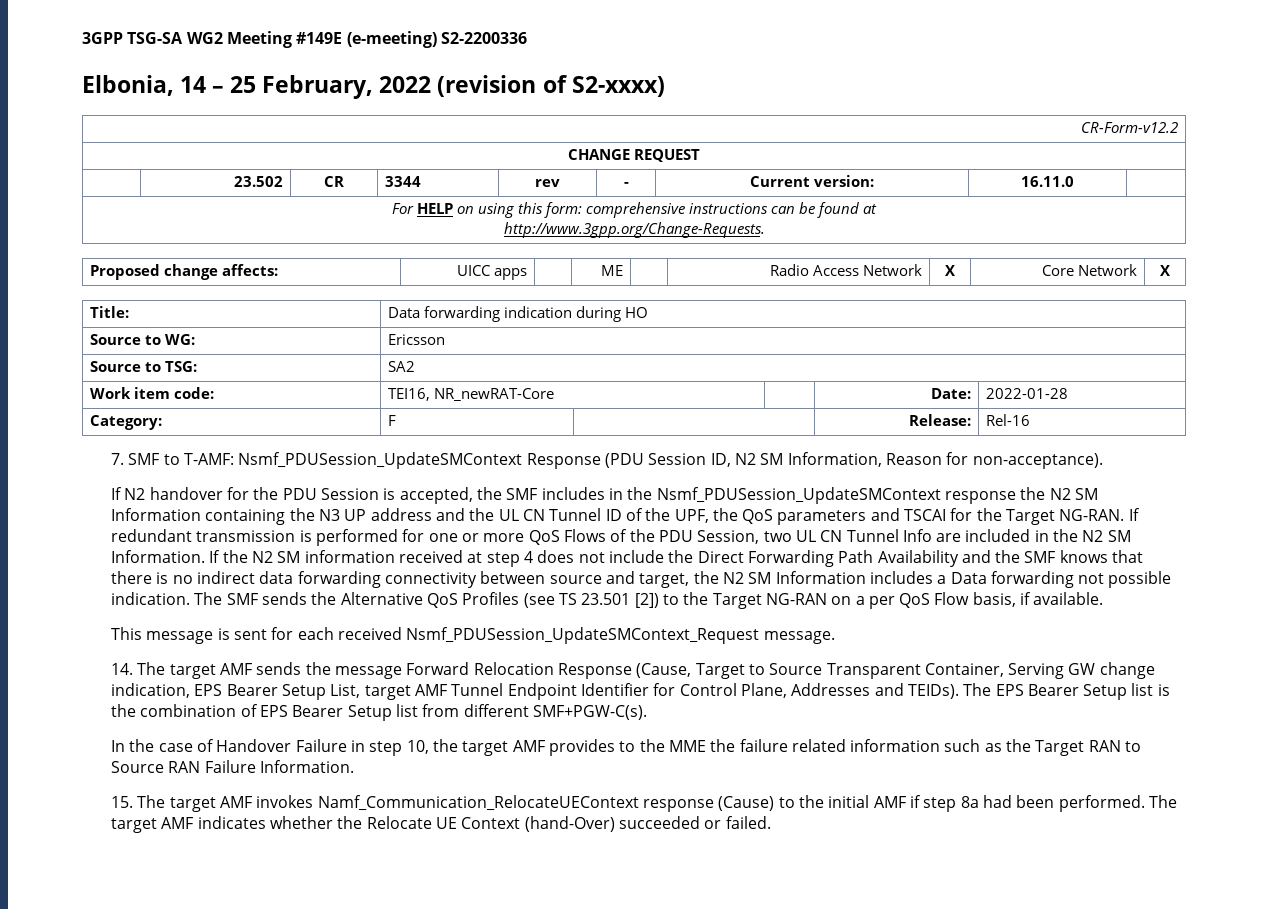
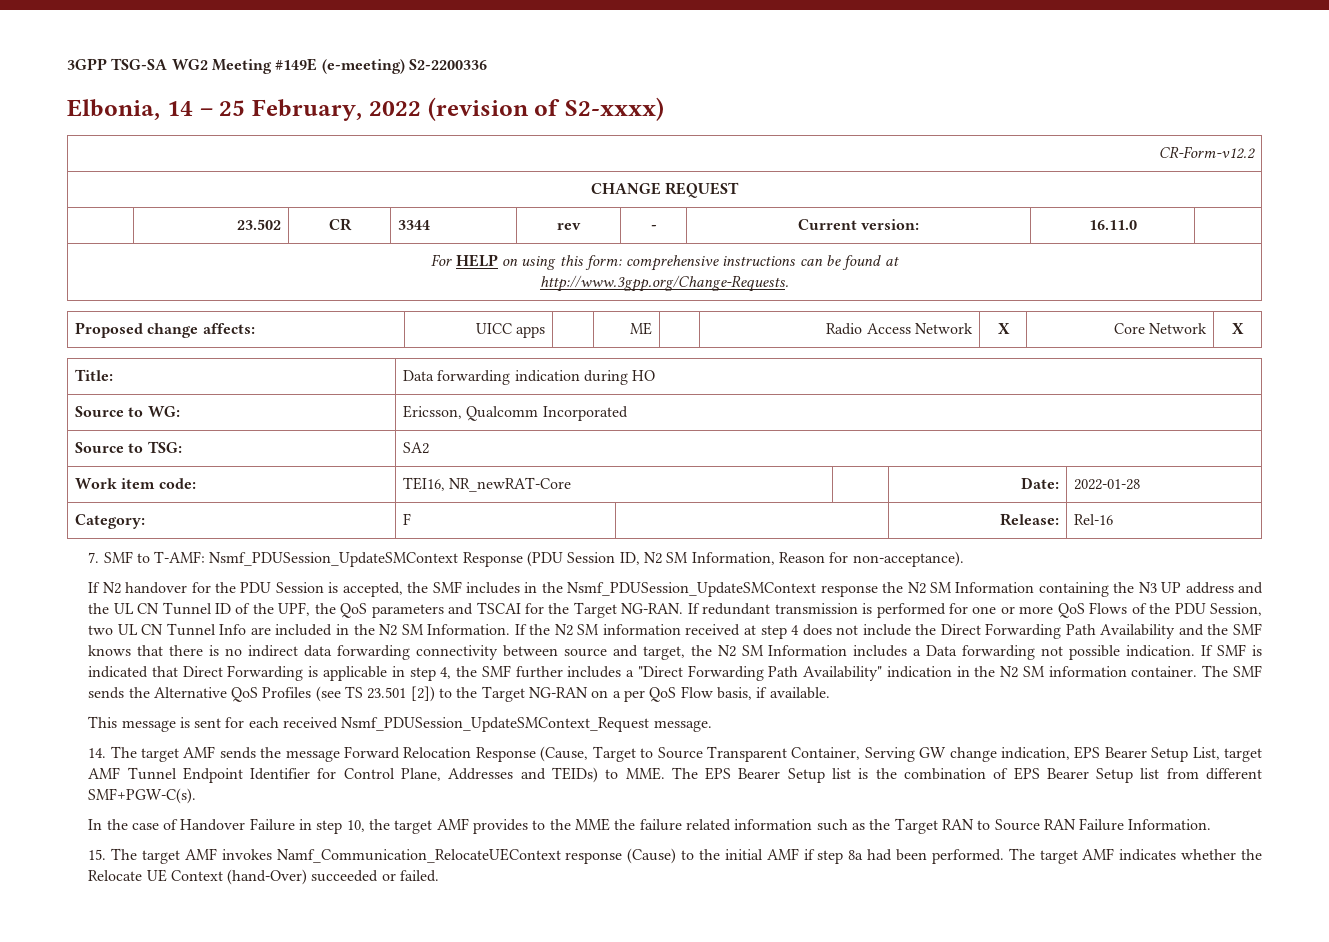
- Source to WG: | Ericsson
+ Source to WG: | Ericsson, Qualcomm Incorporated
+ If SMF is indicated that Direct Forwarding is applicable in step 4, the SMF further includes a "Direct Forwarding Path Availability" indication in the N2 SM information container.
- 14. The target AMF sends the message Forward Relocation Response (Cause, Target to Source Transparent Container, Serving GW change indication, EPS Bearer Setup List, target AMF Tunnel Endpoint Identifier for Control Plane, Addresses and TEIDs). The EPS Bearer Setup list is the combination of EPS Bearer Setup list from different SMF+PGW-C(s).
+ 14. The target AMF sends the message Forward Relocation Response (Cause, Target to Source Transparent Container, Serving GW change indication, EPS Bearer Setup List, target AMF Tunnel Endpoint Identifier for Control Plane, Addresses and TEIDs) to MME. The EPS Bearer Setup list is the combination of EPS Bearer Setup list from different SMF+PGW-C(s).

